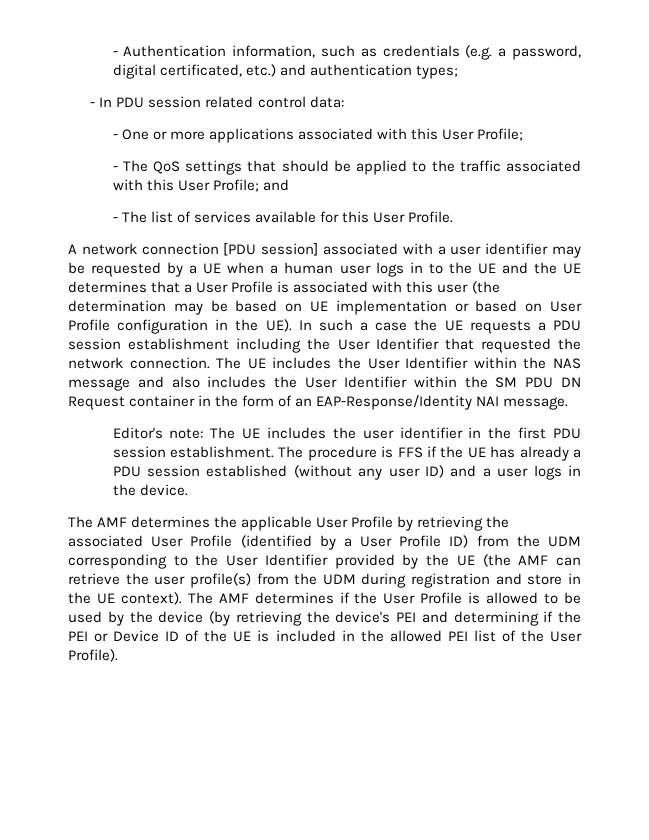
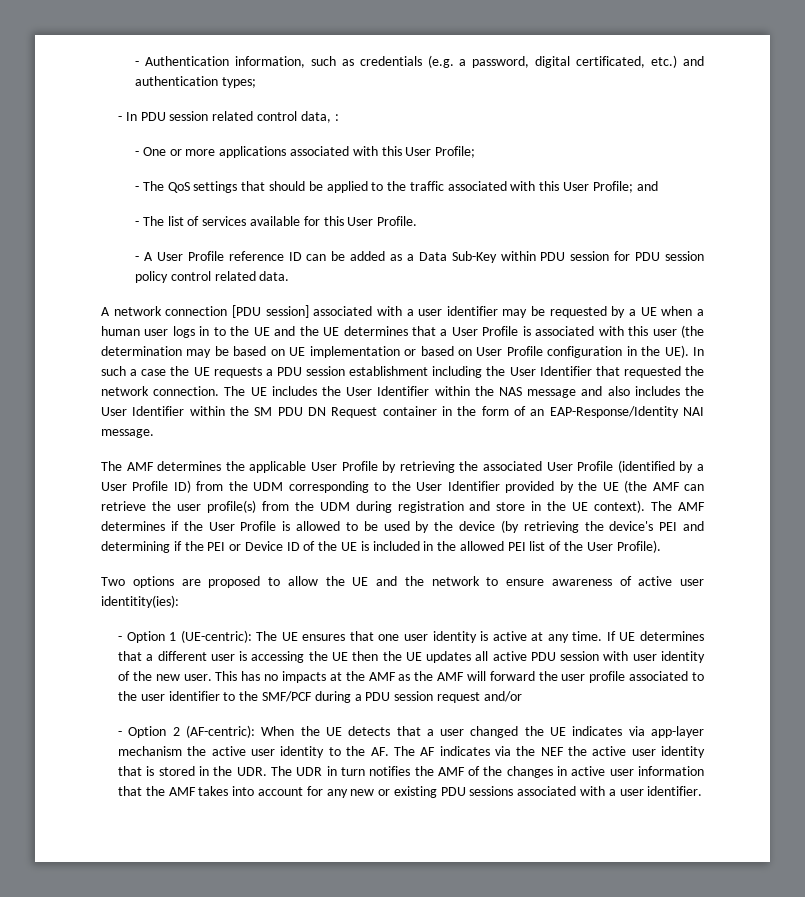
- - In PDU session related control data:
+ - In PDU session related control data, :
+ - A User Profile reference ID can be added as a Data Sub-Key within PDU session for PDU session policy control related data.
- Editor's note: The UE includes the user identifier in the first PDU session establishment. The procedure is FFS if the UE has already a PDU session established (without any user ID) and a user logs in the device.
+ Two options are proposed to allow the UE and the network to ensure awareness of active user identitity(ies):
+ - Option 1 (UE-centric): The UE ensures that one user identity is active at any time. If UE determines that a different user is accessing the UE then the UE updates all active PDU session with user identity of the new user. This has no impacts at the AMF as the AMF will forward the user profile associated to the user identifier to the SMF/PCF during a PDU session request and/or
+ - Option 2 (AF-centric): When the UE detects that a user changed the UE indicates via app-layer mechanism the active user identity to the AF. The AF indicates via the NEF the active user identity that is stored in the UDR. The UDR in turn notifies the AMF of the changes in active user information that the AMF takes into account for any new or existing PDU sessions associated with a user identifier.

